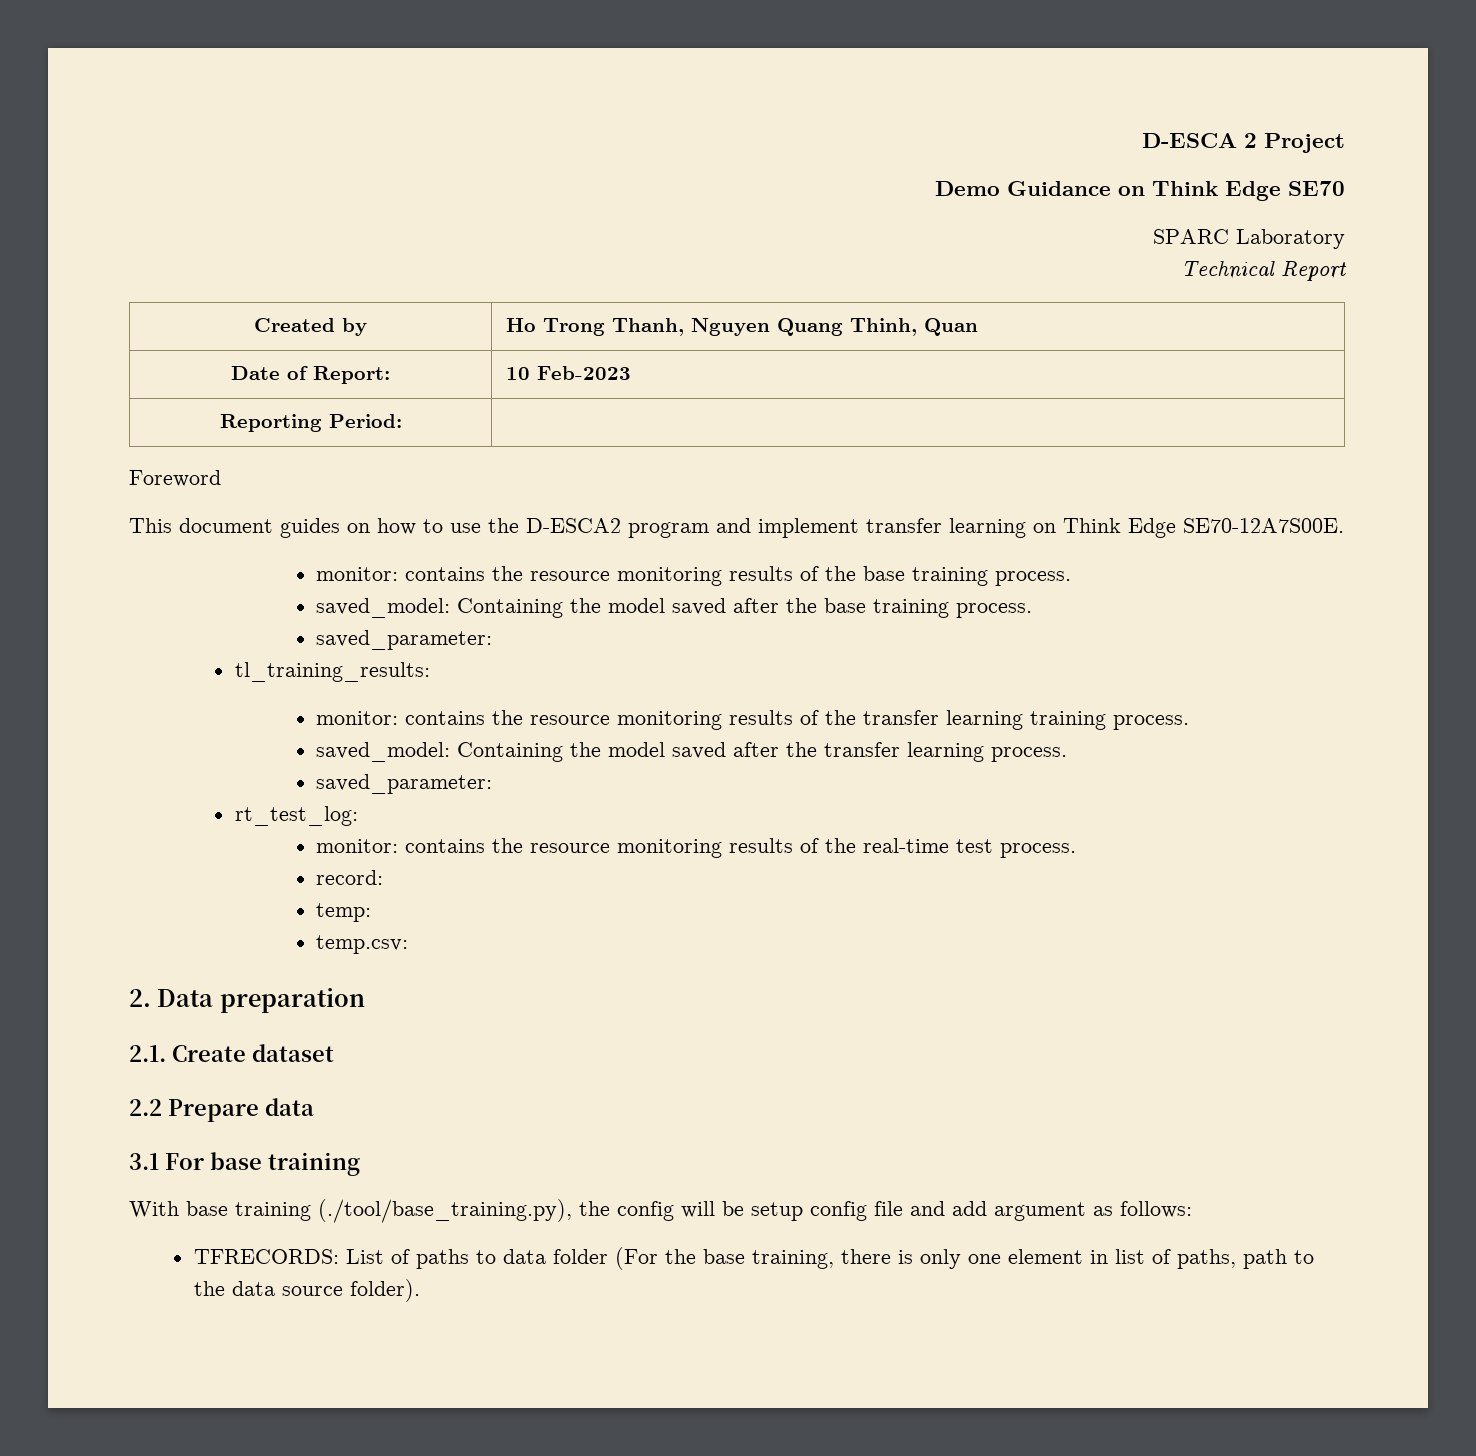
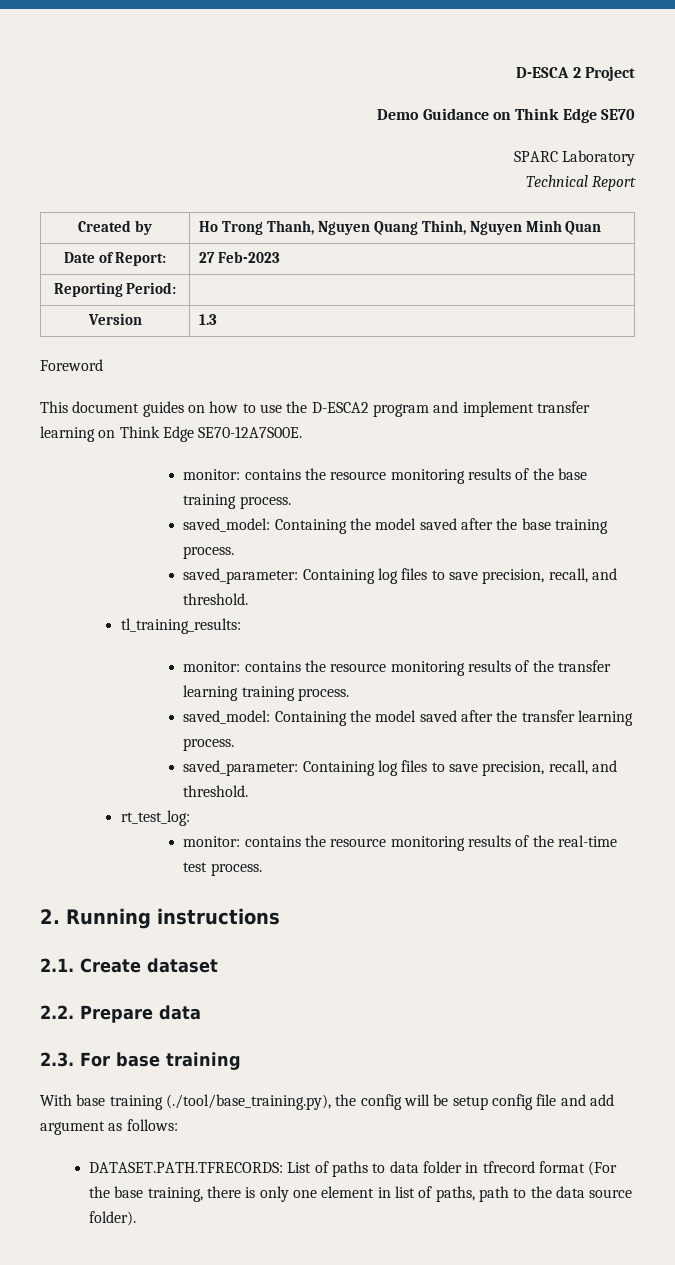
- Created by | Ho Trong Thanh, Nguyen Quang Thinh, Quan
+ Created by | Ho Trong Thanh, Nguyen Quang Thinh, Nguyen Minh Quan
- Date of Report: | 10 Feb-2023
+ Date of Report: | 27 Feb-2023
+ Version | 1.3
  saved_model: Containing the model saved after the base training process.
- saved_parameter:
+ saved_parameter: Containing log files to save precision, recall, and threshold.
  saved_model: Containing the model saved after the transfer learning process.
- saved_parameter:
+ saved_parameter: Containing log files to save precision, recall, and threshold.
- record:
- temp:
- temp.csv:
- 2. Data preparation
+ 2. Running instructions
- 2.2 Prepare data
+ 2.2. Prepare data
- 3.1 For base training
+ 2.3. For base training
- TFRECORDS: List of paths to data folder (For the base training, there is only one element in list of paths, path to the data source folder).
+ DATASET.PATH.TFRECORDS: List of paths to data folder in tfrecord format (For the base training, there is only one element in list of paths, path to the data source folder).

